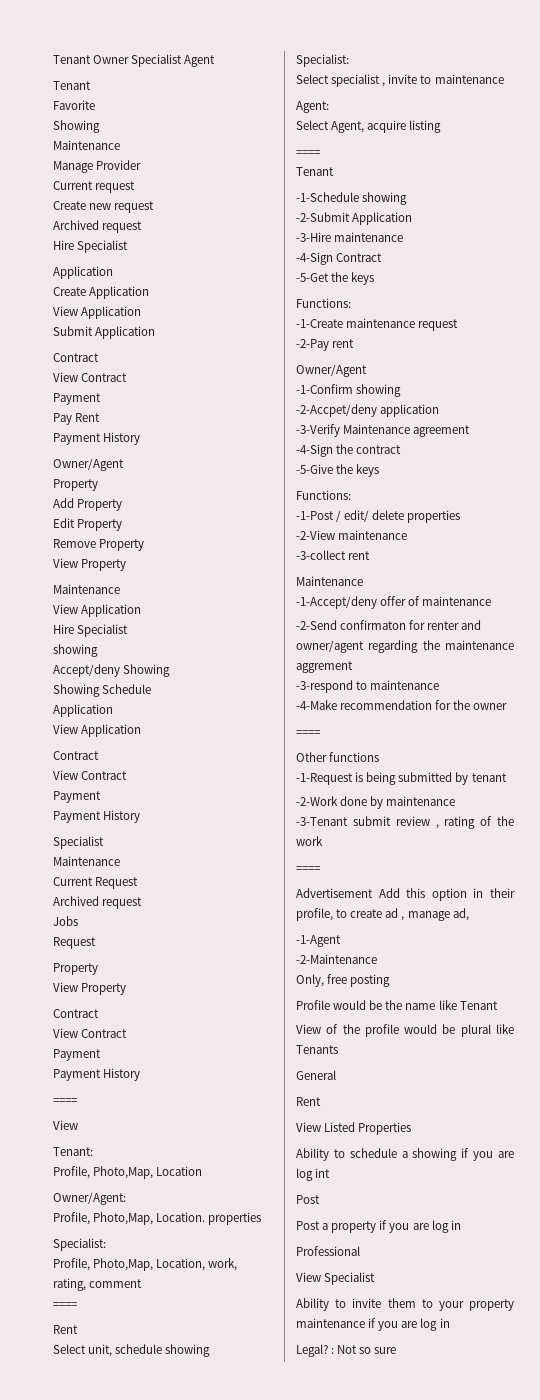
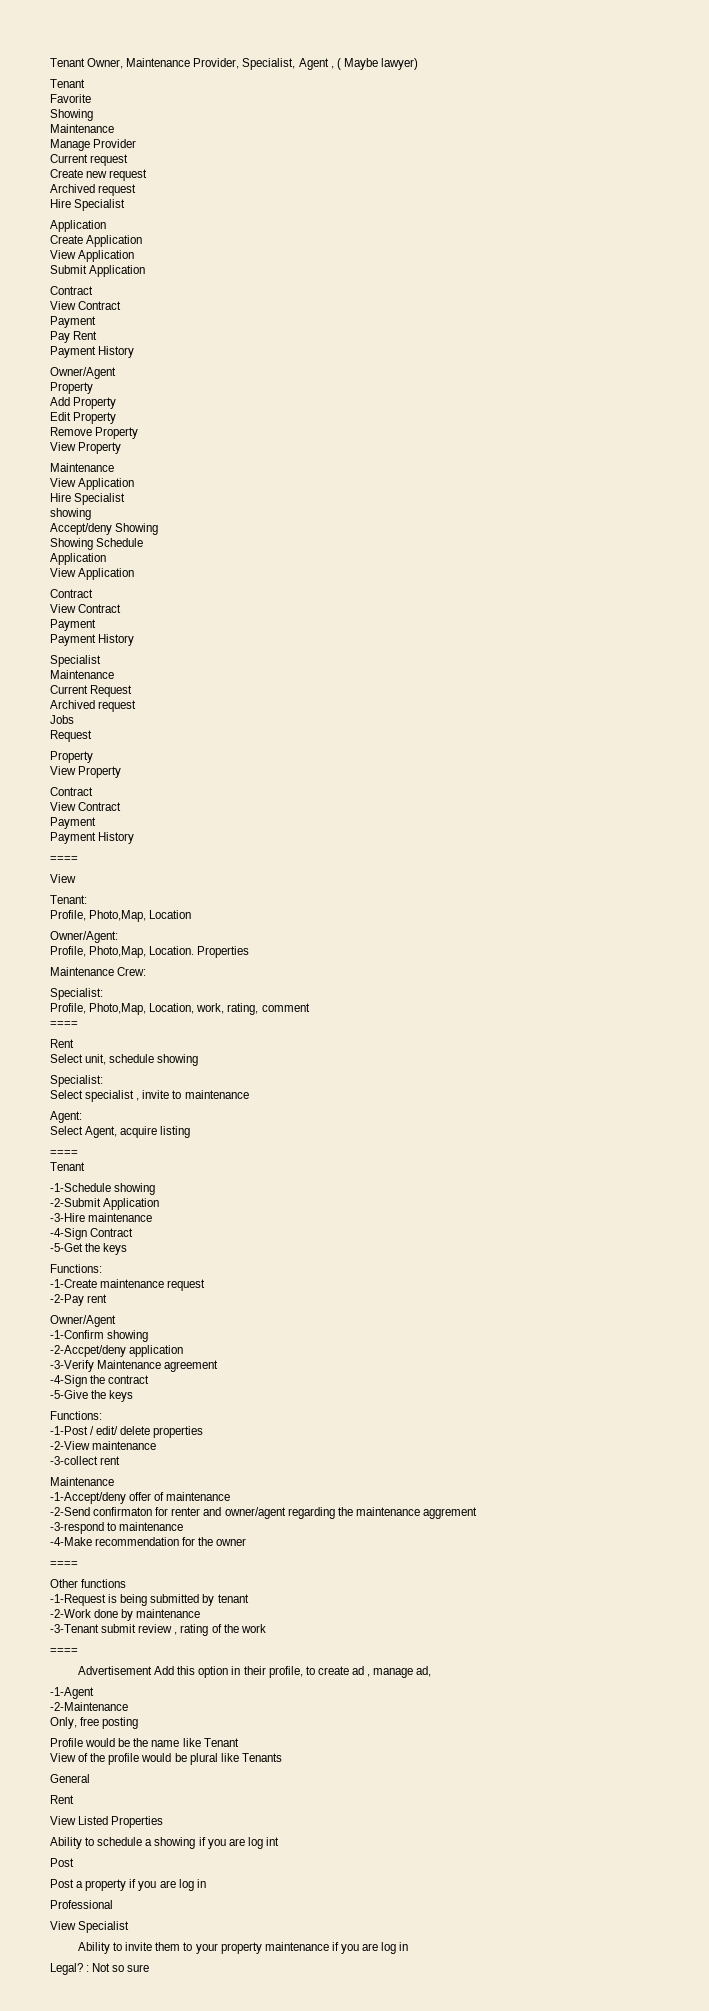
- Tenant Owner Specialist Agent
+ Tenant Owner, Maintenance Provider, Specialist, Agent , ( Maybe lawyer)
- Profile, Photo,Map, Location. properties
+ Profile, Photo,Map, Location. Properties
+ Maintenance Crew:

